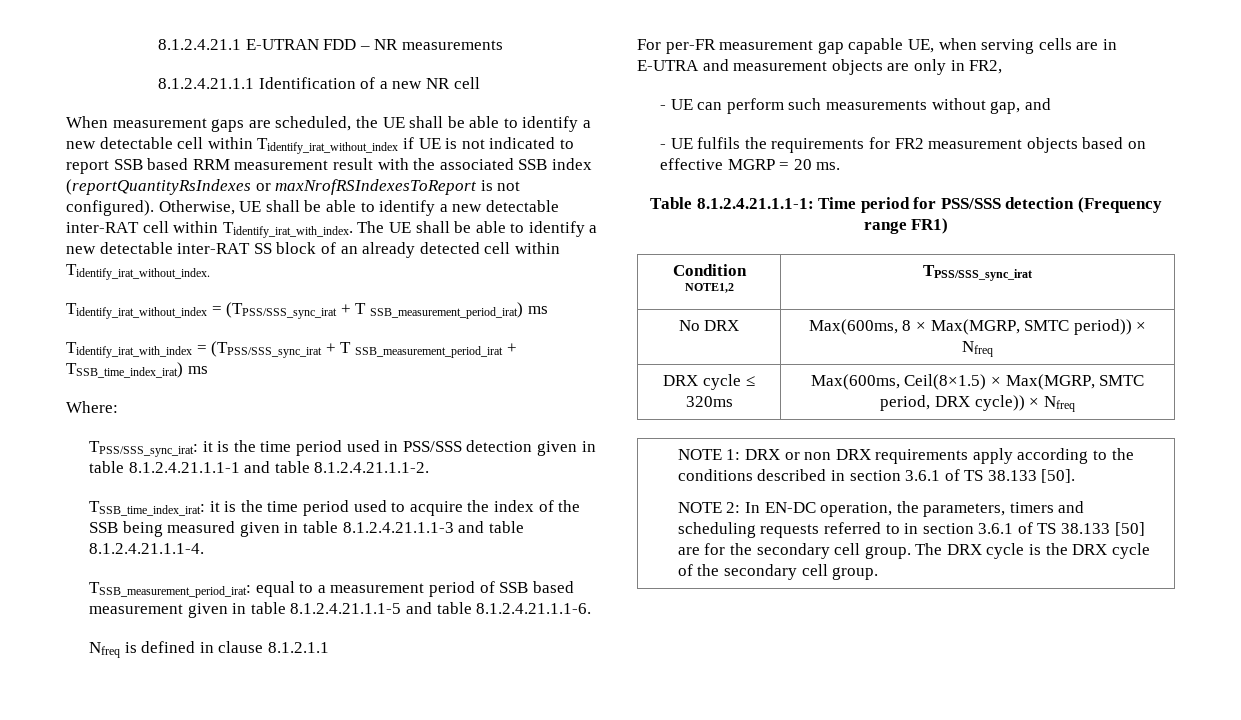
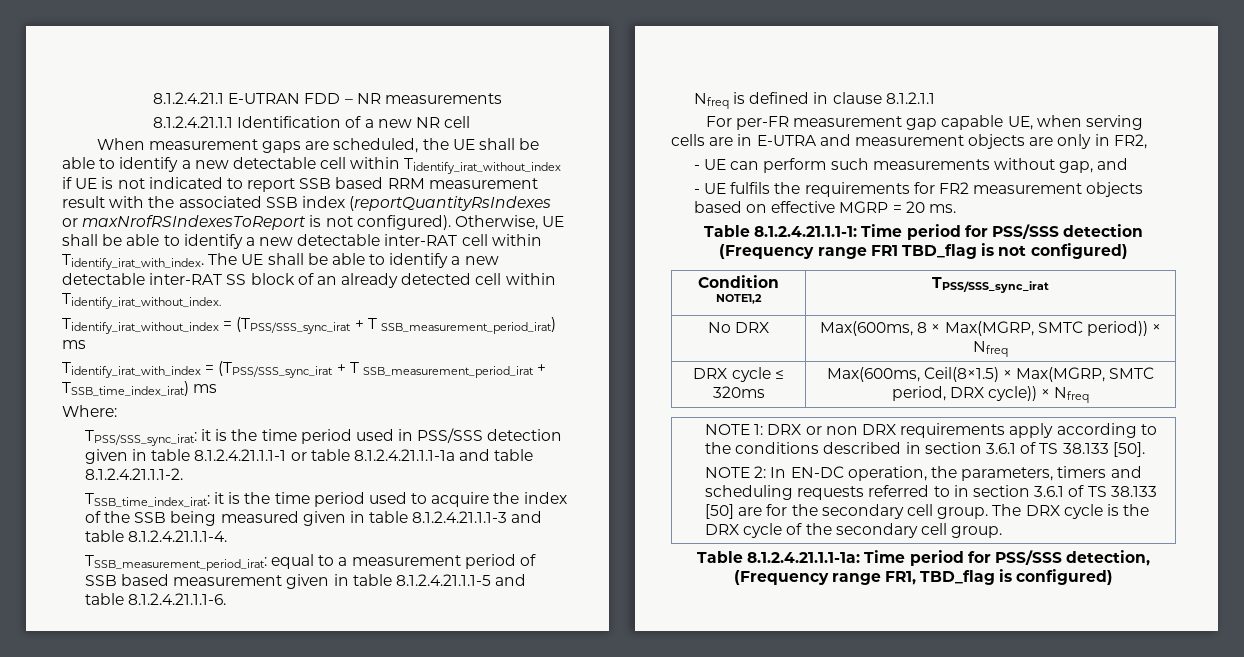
- TPSS/SSS_sync_irat: it is the time period used in PSS/SSS detection given in table 8.1.2.4.21.1.1-1 and table 8.1.2.4.21.1.1-2.
+ TPSS/SSS_sync_irat: it is the time period used in PSS/SSS detection given in table 8.1.2.4.21.1.1-1 or table 8.1.2.4.21.1.1-1a and table 8.1.2.4.21.1.1-2.
- Table 8.1.2.4.21.1.1-1: Time period for PSS/SSS detection (Frequency range FR1)
+ Table 8.1.2.4.21.1.1-1: Time period for PSS/SSS detection (Frequency range FR1 TBD_flag is not configured)
+ Table 8.1.2.4.21.1.1-1a: Time period for PSS/SSS detection, (Frequency range FR1, TBD_flag is configured)

